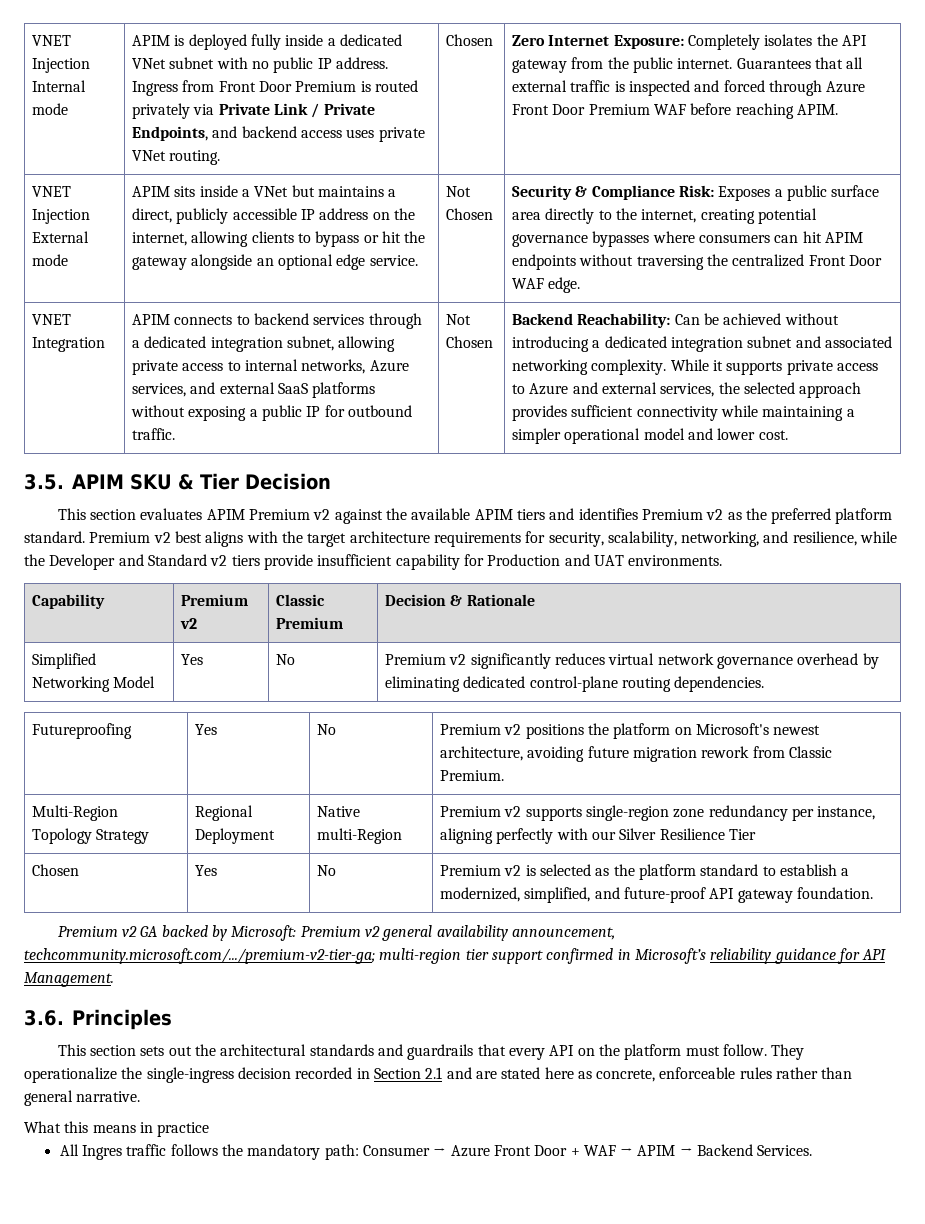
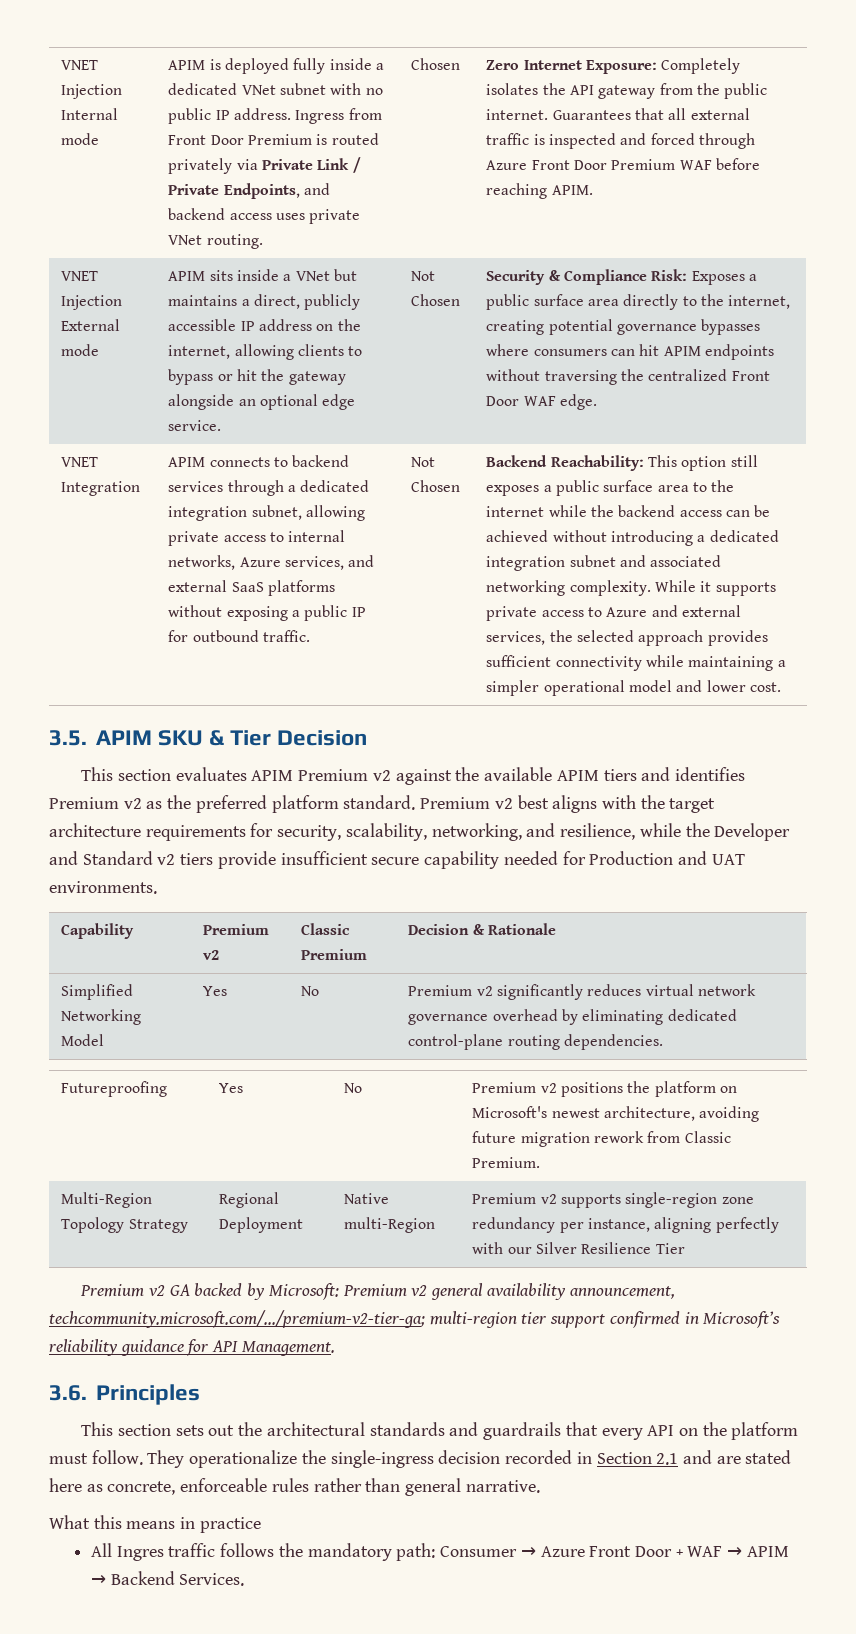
- Backend Reachability: Can be achieved without introducing a dedicated integration subnet and associated networking complexity.
+ Backend Reachability: This option still exposes a public surface area to the internet while the backend access can be achieved without introducing a dedicated integration subnet and associated networking complexity.
- Premium v2 best aligns with the target architecture requirements for security, scalability, networking, and resilience, while the Developer and Standard v2 tiers provide insufficient capability for Production and UAT environments.
+ Premium v2 best aligns with the target architecture requirements for security, scalability, networking, and resilience, while the Developer and Standard v2 tiers provide insufficient secure capability needed for Production and UAT environments.
- Chosen | Yes | No | Premium v2 is selected as the platform standard to establish a modernized, simplified, and future-proof API gateway foundation.

